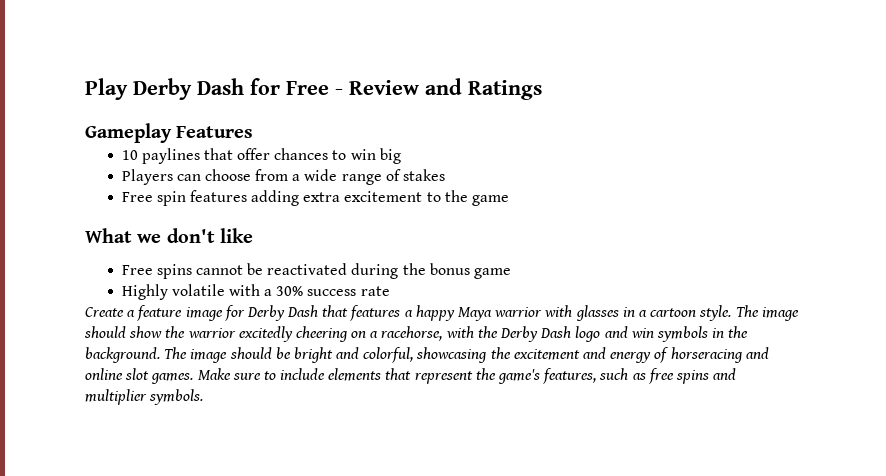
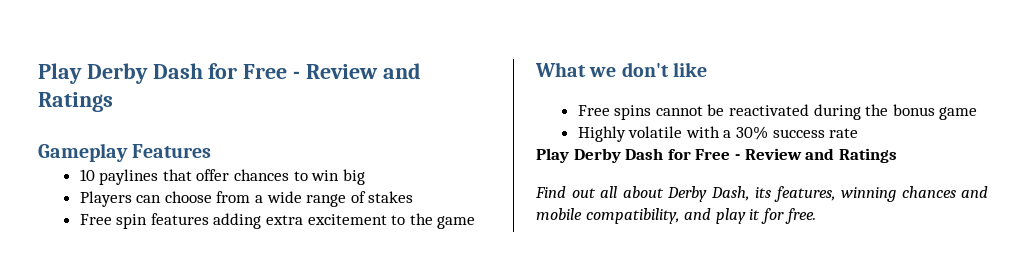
  Highly volatile with a 30% success rate
- Create a feature image for Derby Dash that features a happy Maya warrior with glasses in a cartoon style. The image should show the warrior excitedly cheering on a racehorse, with the Derby Dash logo and win symbols in the background. The image should be bright and colorful, showcasing the excitement and energy of horseracing and online slot games. Make sure to include elements that represent the game's features, such as free spins and multiplier symbols.
+ Play Derby Dash for Free - Review and Ratings
+ Find out all about Derby Dash, its features, winning chances and mobile compatibility, and play it for free.

